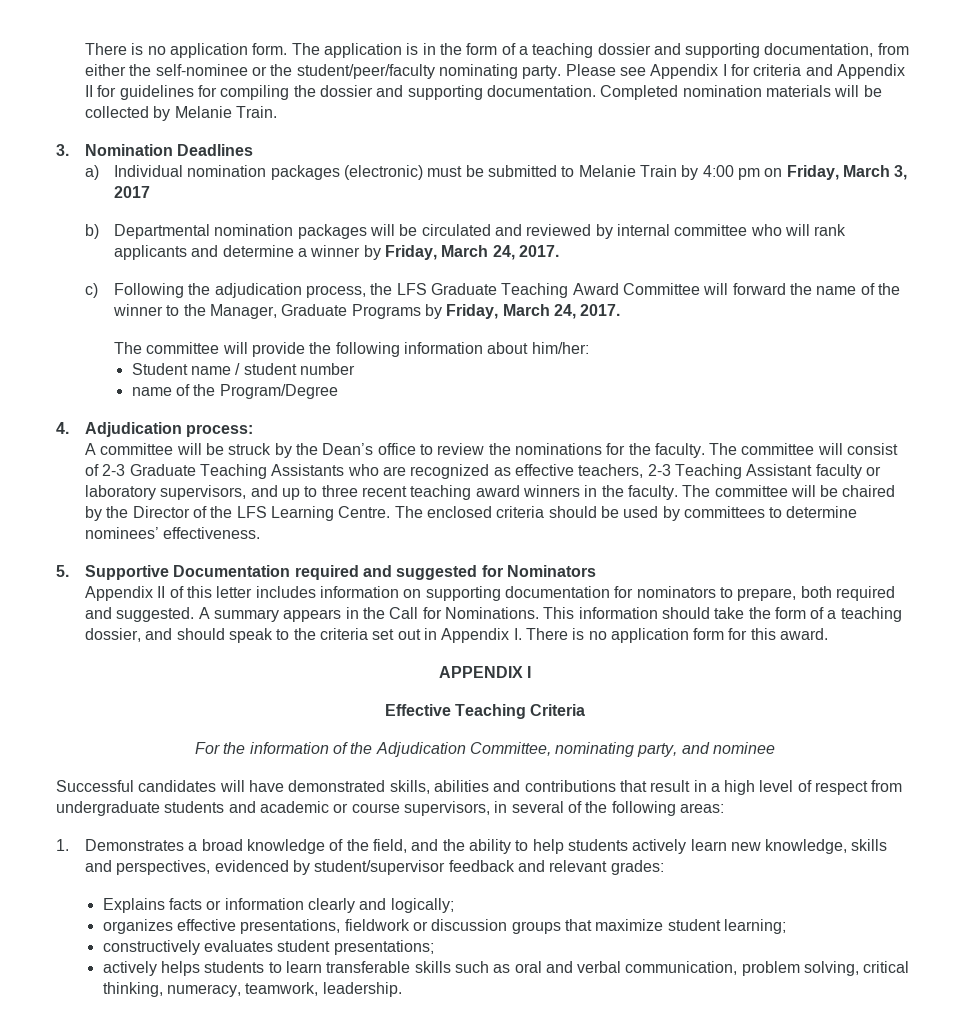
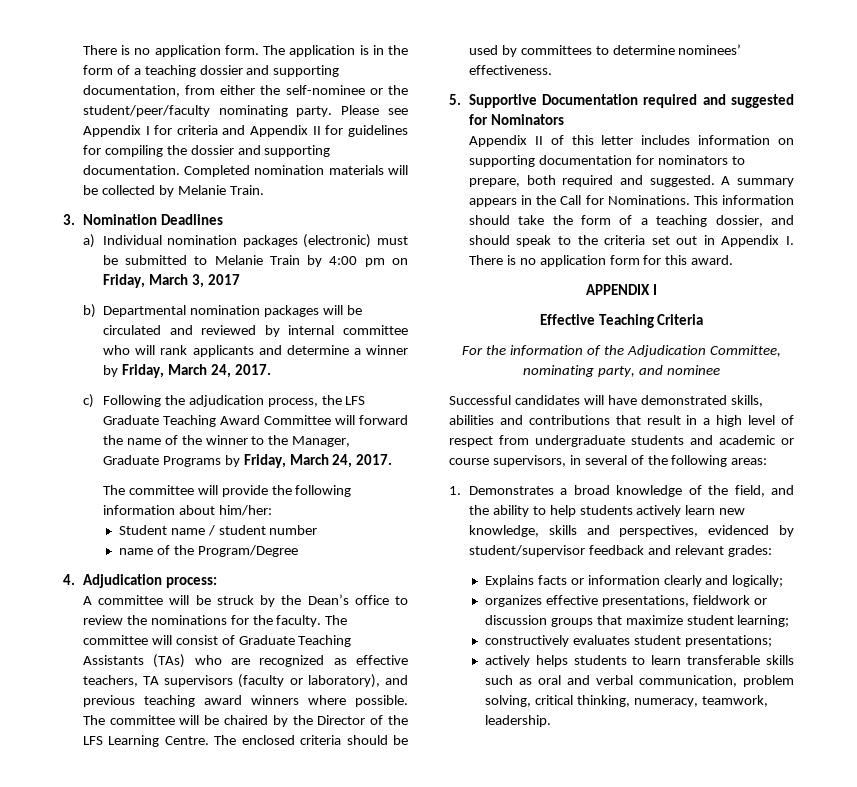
- The committee will consist of 2-3 Graduate Teaching Assistants who are recognized as effective teachers, 2-3 Teaching Assistant faculty or laboratory supervisors, and up to three recent teaching award winners in the faculty.
+ The committee will consist of Graduate Teaching Assistants (TAs) who are recognized as effective teachers, TA supervisors (faculty or laboratory), and previous teaching award winners where possible.

